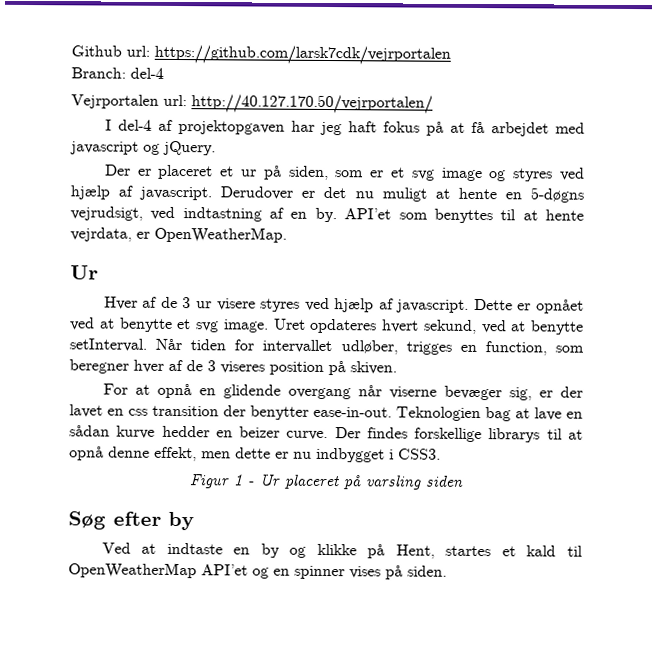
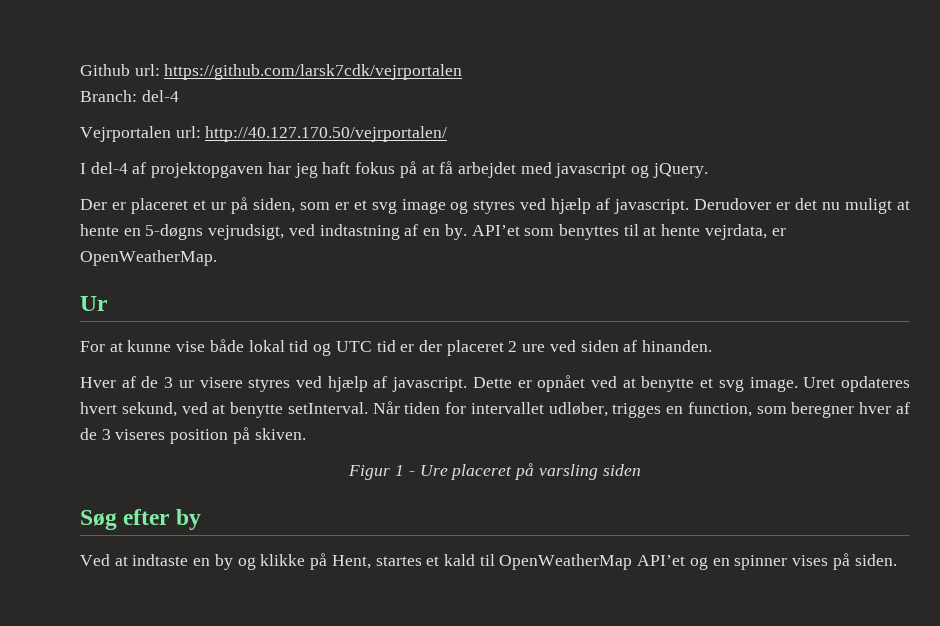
+ For at kunne vise både lokal tid og UTC tid er der placeret 2 ure ved siden af hinanden.
- For at opnå en glidende overgang når viserne bevæger sig, er der lavet en css transition der benytter ease-in-out. Teknologien bag at lave en sådan kurve hedder en beizer curve. Der findes forskellige librarys til at opnå denne effekt, men dette er nu indbygget i CSS3.
- Figur 1 - Ur placeret på varsling siden
+ Figur 1 - Ure placeret på varsling siden

